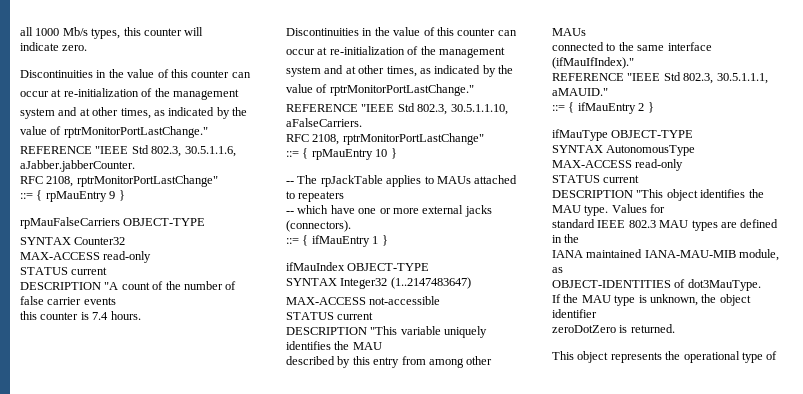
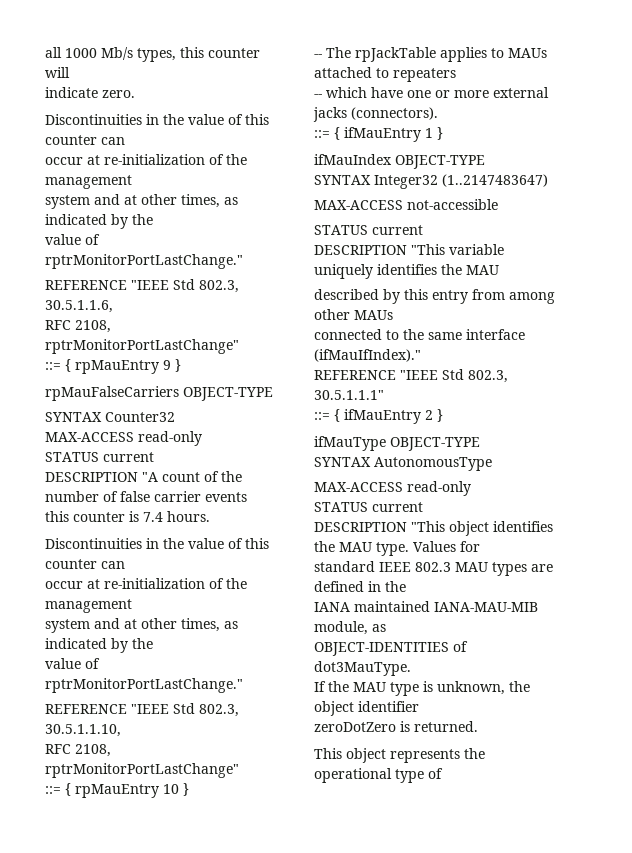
- REFERENCE "IEEE Std 802.3, 30.5.1.1.6, aJabber.jabberCounter.
+ REFERENCE "IEEE Std 802.3, 30.5.1.1.6,
- REFERENCE "IEEE Std 802.3, 30.5.1.1.10, aFalseCarriers.
+ REFERENCE "IEEE Std 802.3, 30.5.1.1.10,
- REFERENCE "IEEE Std 802.3, 30.5.1.1.1, aMAUID."
+ REFERENCE "IEEE Std 802.3, 30.5.1.1.1"

